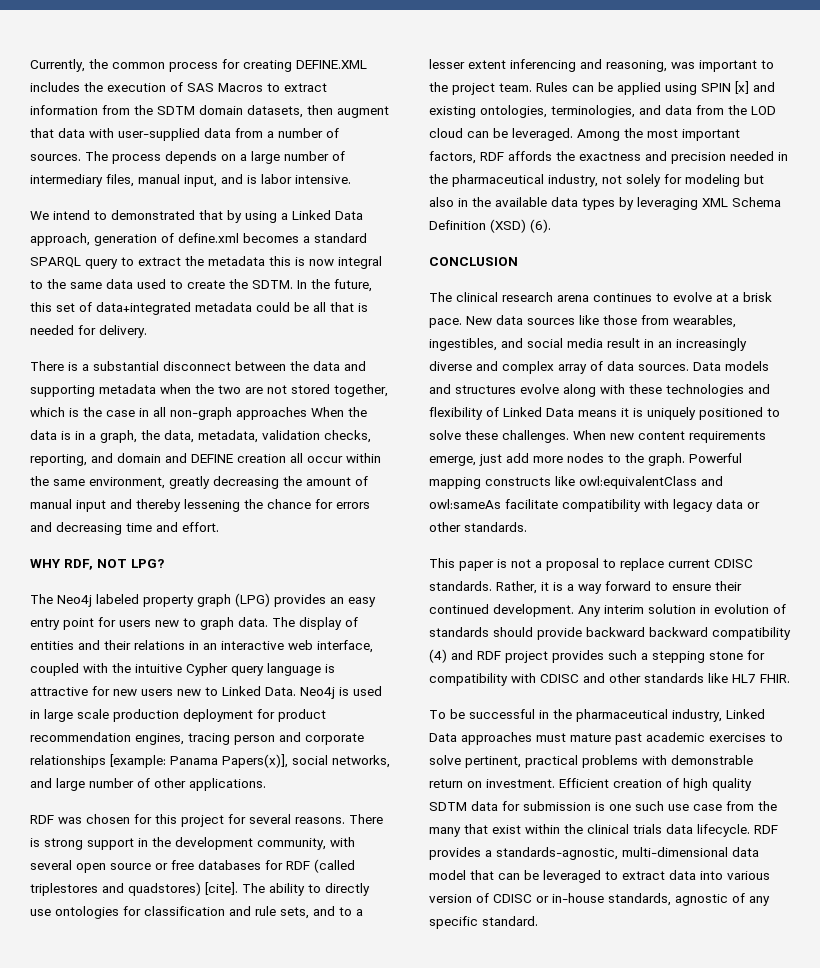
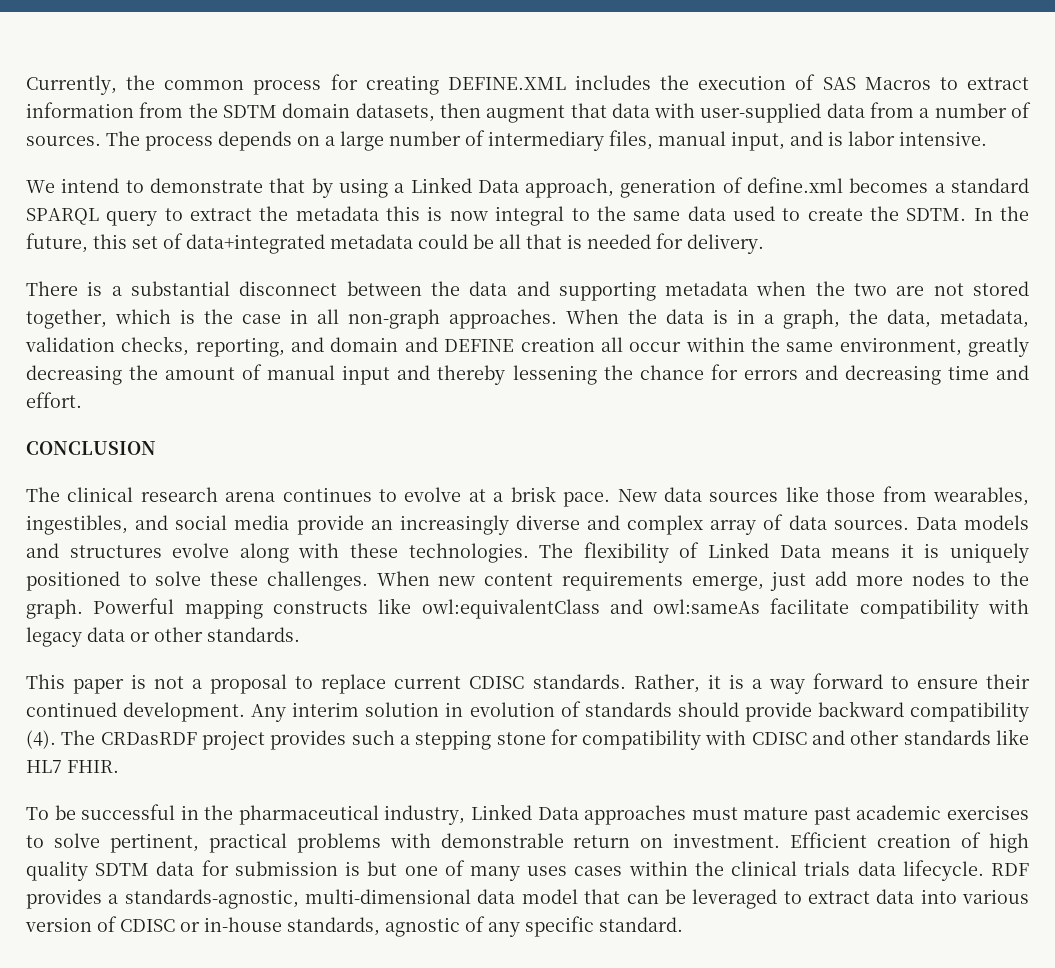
- We intend to demonstrated that by using a Linked Data approach, generation of define.xml becomes a standard SPARQL query to extract the metadata this is now integral to the same data used to create the SDTM.
+ We intend to demonstrate that by using a Linked Data approach, generation of define.xml becomes a standard SPARQL query to extract the metadata this is now integral to the same data used to create the SDTM.
- There is a substantial disconnect between the data and supporting metadata when the two are not stored together, which is the case in all non-graph approaches When the data is in a graph, the data, metadata, validation checks, reporting, and domain and DEFINE creation all occur within the same environment, greatly decreasing the amount of manual input and thereby lessening the chance for errors and decreasing time and effort.
+ There is a substantial disconnect between the data and supporting metadata when the two are not stored together, which is the case in all non-graph approaches. When the data is in a graph, the data, metadata, validation checks, reporting, and domain and DEFINE creation all occur within the same environment, greatly decreasing the amount of manual input and thereby lessening the chance for errors and decreasing time and effort.
- WHY RDF, NOT LPG?
- The Neo4j labeled property graph (LPG) provides an easy entry point for users new to graph data. The display of entities and their relations in an interactive web interface, coupled with the intuitive Cypher query language is attractive for new users new to Linked Data. Neo4j is used in large scale production deployment for product recommendation engines, tracing person and corporate relationships [example: Panama Papers(x)], social networks, and large number of other applications.
- RDF was chosen for this project for several reasons. There is strong support in the development community, with several open source or free databases for RDF (called triplestores and quadstores) [cite]. The ability to directly use ontologies for classification and rule sets, and to a lesser extent inferencing and reasoning, was important to the project team. Rules can be applied using SPIN [x] and existing ontologies, terminologies, and data from the LOD cloud can be leveraged. Among the most important factors, RDF affords the exactness and precision needed in the pharmaceutical industry, not solely for modeling but also in the available data types by leveraging XML Schema Definition (XSD) (6).
- New data sources like those from wearables, ingestibles, and social media result in an increasingly diverse and complex array of data sources.
+ New data sources like those from wearables, ingestibles, and social media provide an increasingly diverse and complex array of data sources.
- Data models and structures evolve along with these technologies and flexibility of Linked Data means it is uniquely positioned to solve these challenges.
+ Data models and structures evolve along with these technologies. The flexibility of Linked Data means it is uniquely positioned to solve these challenges.
- Any interim solution in evolution of standards should provide backward backward compatibility (4) and RDF project provides such a stepping stone for compatibility with CDISC and other standards like HL7 FHIR.
+ Any interim solution in evolution of standards should provide backward compatibility (4). The CRDasRDF project provides such a stepping stone for compatibility with CDISC and other standards like HL7 FHIR.
- Efficient creation of high quality SDTM data for submission is one such use case from the many that exist within the clinical trials data lifecycle.
+ Efficient creation of high quality SDTM data for submission is but one of many uses cases within the clinical trials data lifecycle.

